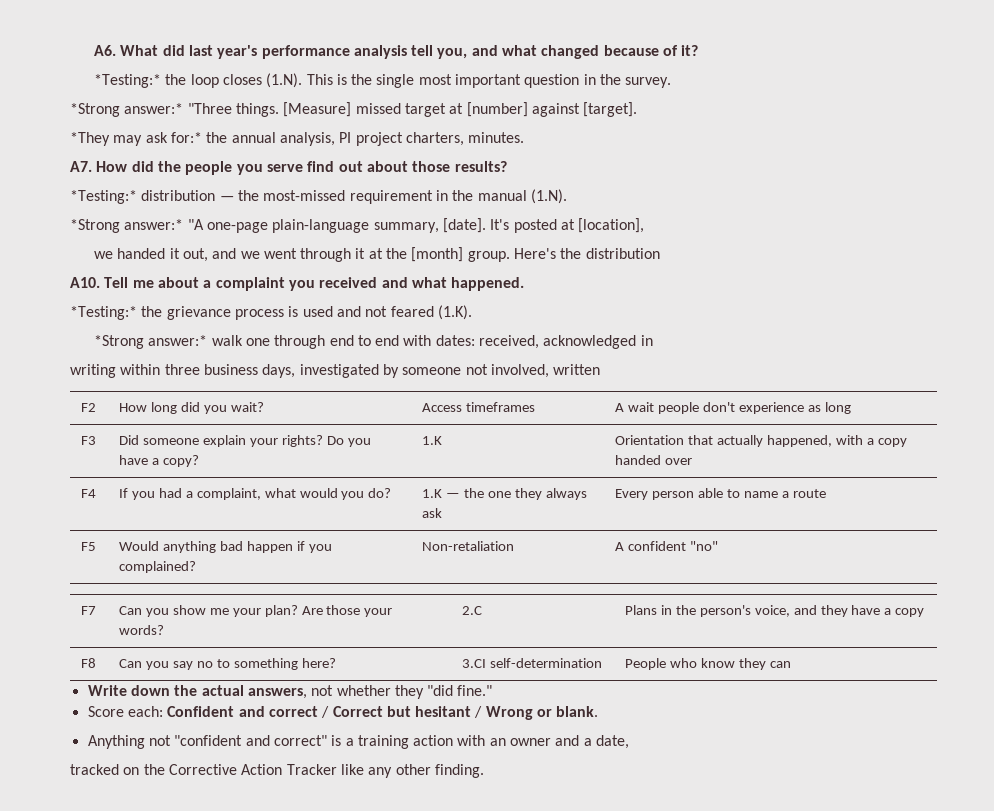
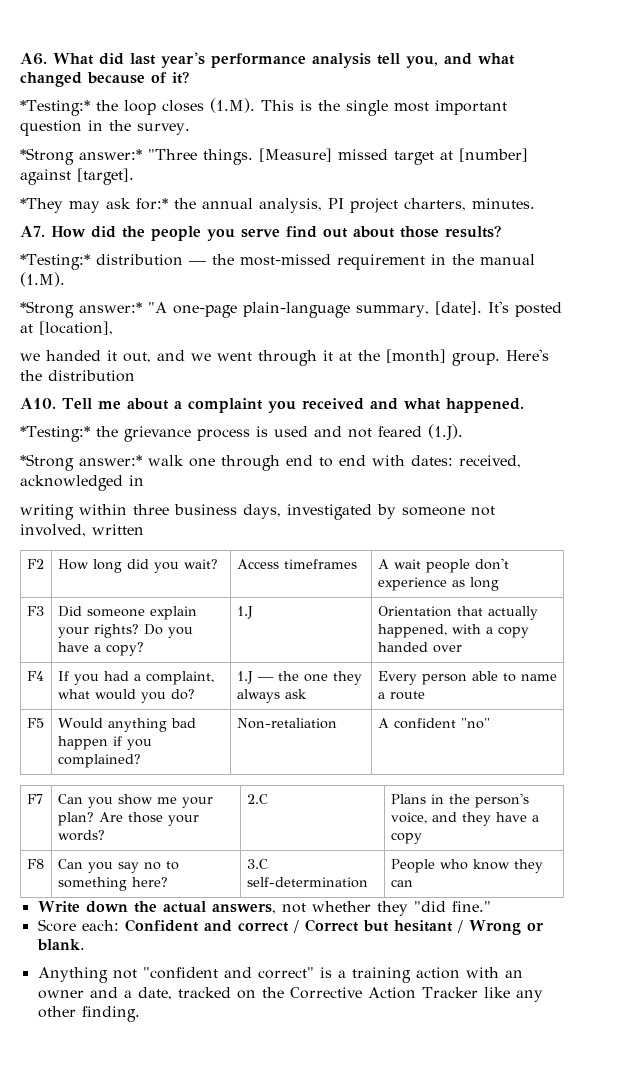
- *Testing:* the loop closes (1.N). This is the single most important question in the survey.
+ *Testing:* the loop closes (1.M). This is the single most important question in the survey.
- *Testing:* distribution — the most-missed requirement in the manual (1.N).
+ *Testing:* distribution — the most-missed requirement in the manual (1.M).
- *Testing:* the grievance process is used and not feared (1.K).
+ *Testing:* the grievance process is used and not feared (1.J).
- F3 | Did someone explain your rights? Do you have a copy? | 1.K | Orientation that actually happened, with a copy handed over
+ F3 | Did someone explain your rights? Do you have a copy? | 1.J | Orientation that actually happened, with a copy handed over
- F4 | If you had a complaint, what would you do? | 1.K — the one they always ask | Every person able to name a route
+ F4 | If you had a complaint, what would you do? | 1.J — the one they always ask | Every person able to name a route
- F8 | Can you say no to something here? | 3.CI self-determination | People who know they can
+ F8 | Can you say no to something here? | 3.C self-determination | People who know they can
- Anything not "confident and correct" is a training action with an owner and a date,
- tracked on the Corrective Action Tracker like any other finding.
+ Anything not "confident and correct" is a training action with an owner and a date, tracked on the Corrective Action Tracker like any other finding.

